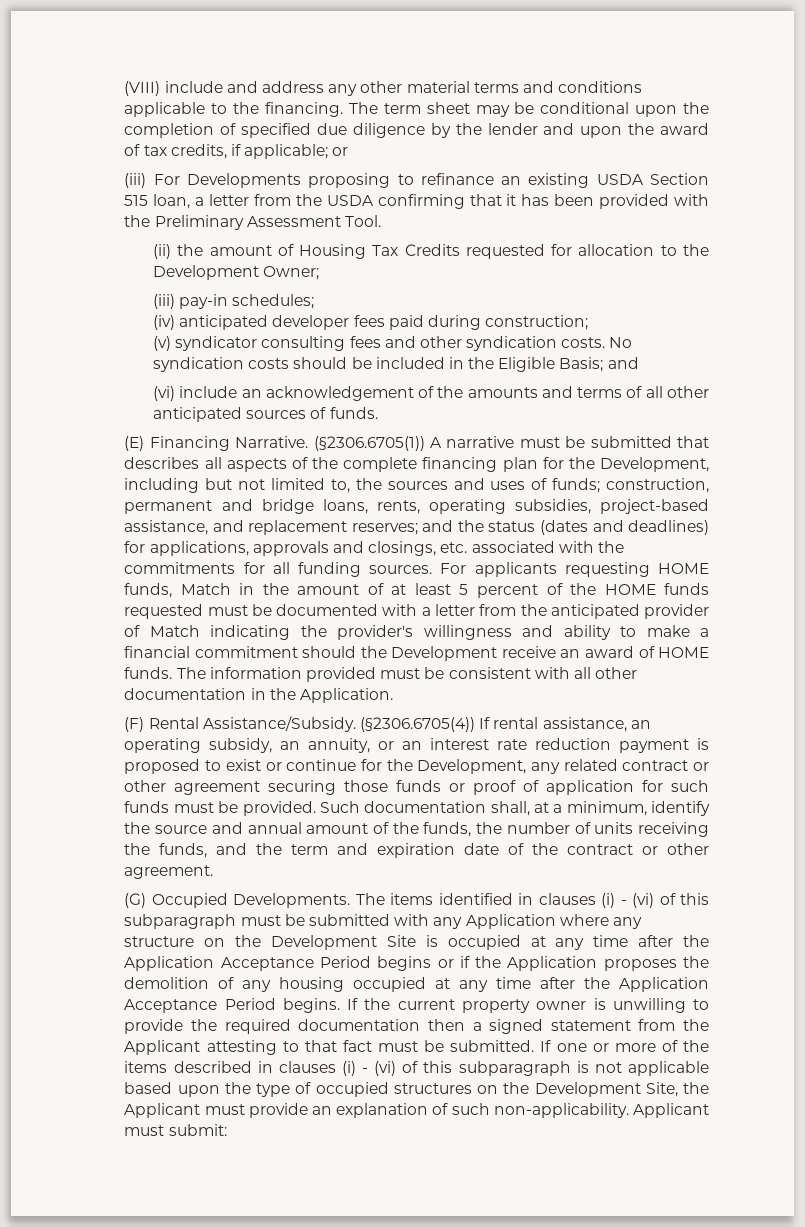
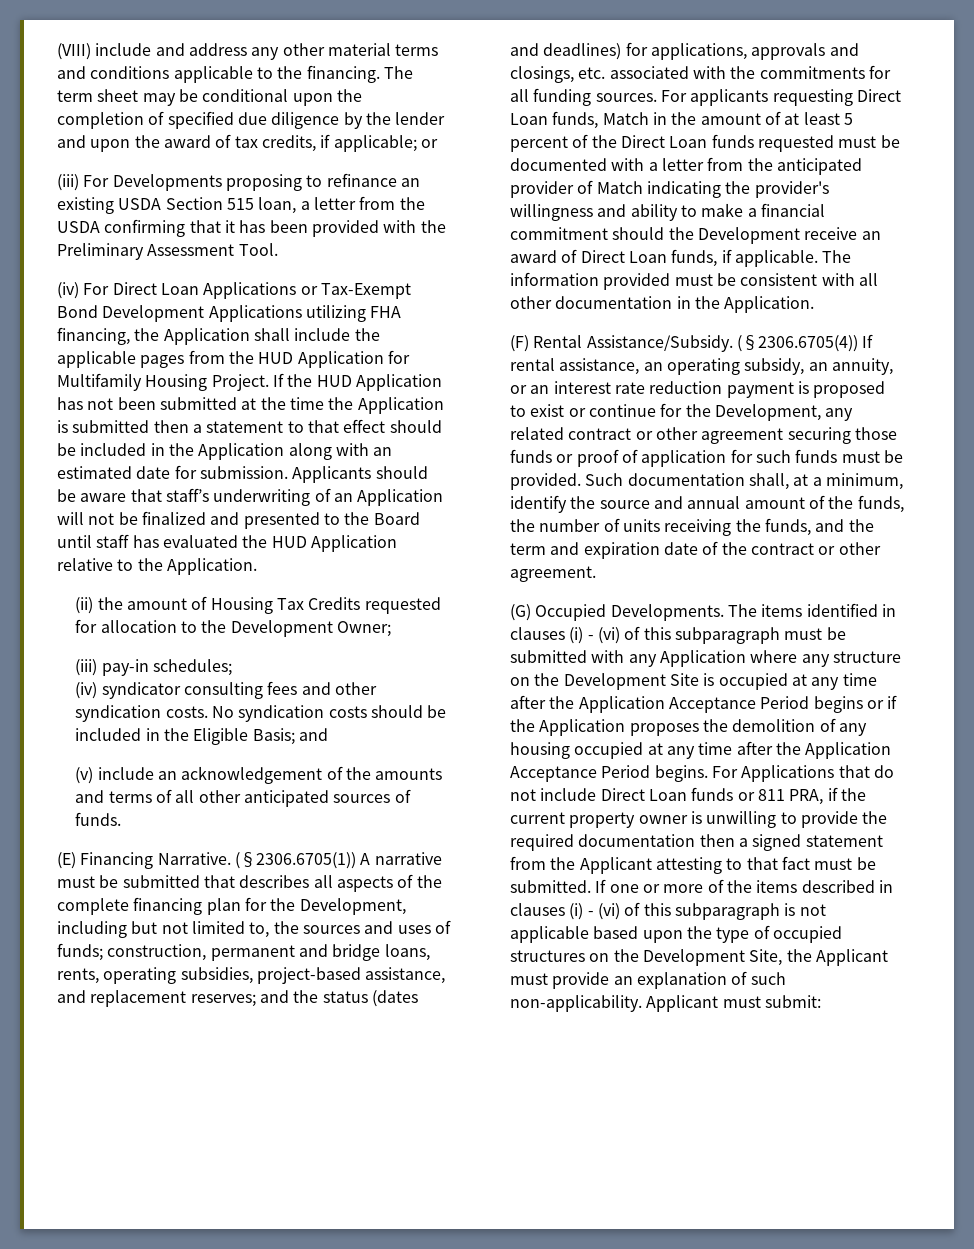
+ (iv) For Direct Loan Applications or Tax-Exempt Bond Development Applications utilizing FHA financing, the Application shall include the applicable pages from the HUD Application for Multifamily Housing Project. If the HUD Application has not been submitted at the time the Application is submitted then a statement to that effect should be included in the Application along with an estimated date for submission. Applicants should be aware that staff’s underwriting of an Application will not be finalized and presented to the Board until staff has evaluated the HUD Application relative to the Application.
- (iv) anticipated developer fees paid during construction;
- (v) syndicator consulting fees and other syndication costs.
+ (iv) syndicator consulting fees and other syndication costs.
- (vi) include an acknowledgement of the amounts and terms of all other anticipated sources of funds.
+ (v) include an acknowledgement of the amounts and terms of all other anticipated sources of funds.
- For applicants requesting HOME funds, Match in the amount of at least 5 percent of the HOME funds requested must be documented with a letter from the anticipated provider of Match indicating the provider's willingness and ability to make a financial commitment should the Development receive an award of HOME funds.
+ For applicants requesting Direct Loan funds, Match in the amount of at least 5 percent of the Direct Loan funds requested must be documented with a letter from the anticipated provider of Match indicating the provider's willingness and ability to make a financial commitment should the Development receive an award of Direct Loan funds, if applicable.
- If the current property owner is unwilling to provide the required documentation then a signed statement from the Applicant attesting to that fact must be submitted.
+ For Applications that do not include Direct Loan funds or 811 PRA, if the current property owner is unwilling to provide the required documentation then a signed statement from the Applicant attesting to that fact must be submitted.

